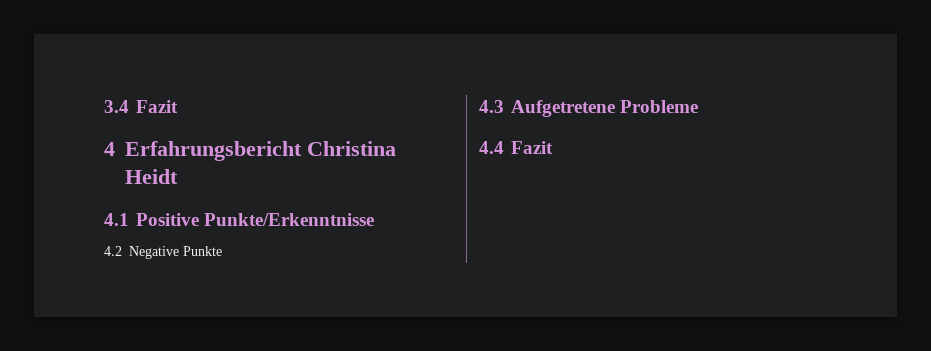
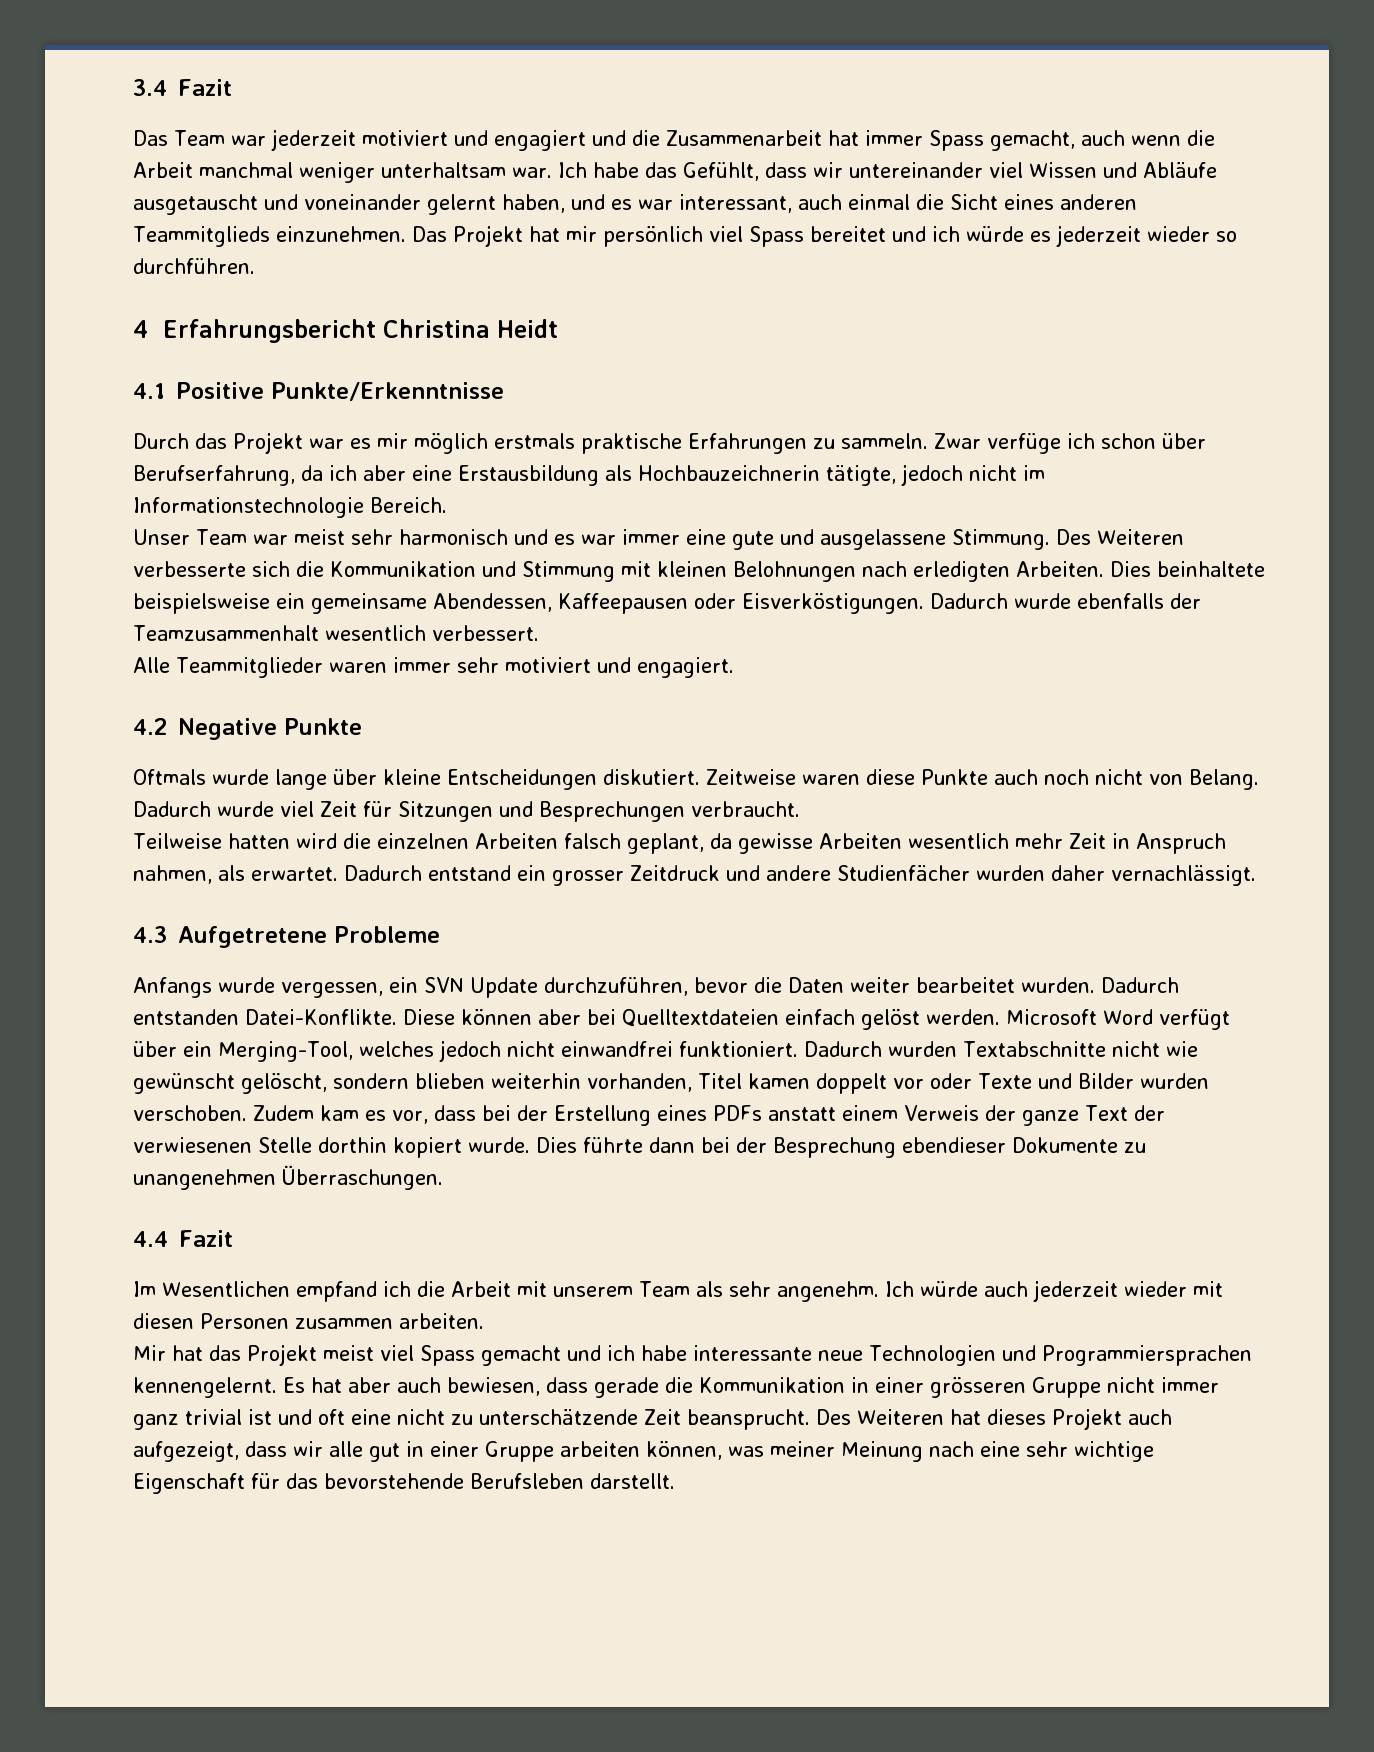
+ Das Team war jederzeit motiviert und engagiert und die Zusammenarbeit hat immer Spass gemacht, auch wenn die Arbeit manchmal weniger unterhaltsam war. Ich habe das Gefühlt, dass wir untereinander viel Wissen und Abläufe ausgetauscht und voneinander gelernt haben, und es war interessant, auch einmal die Sicht eines anderen Teammitglieds einzunehmen. Das Projekt hat mir persönlich viel Spass bereitet und ich würde es jederzeit wieder so durchführen.
+ Durch das Projekt war es mir möglich erstmals praktische Erfahrungen zu sammeln. Zwar verfüge ich schon über Berufserfahrung, da ich aber eine Erstausbildung als Hochbauzeichnerin tätigte, jedoch nicht im Informationstechnologie Bereich.
+ Unser Team war meist sehr harmonisch und es war immer eine gute und ausgelassene Stimmung. Des Weiteren verbesserte sich die Kommunikation und Stimmung mit kleinen Belohnungen nach erledigten Arbeiten. Dies beinhaltete beispielsweise ein gemeinsame Abendessen, Kaffeepausen oder Eisverköstigungen. Dadurch wurde ebenfalls der Teamzusammenhalt wesentlich verbessert.
+ Alle Teammitglieder waren immer sehr motiviert und engagiert.
  4.2 Negative Punkte
+ Oftmals wurde lange über kleine Entscheidungen diskutiert. Zeitweise waren diese Punkte auch noch nicht von Belang. Dadurch wurde viel Zeit für Sitzungen und Besprechungen verbraucht.
+ Teilweise hatten wird die einzelnen Arbeiten falsch geplant, da gewisse Arbeiten wesentlich mehr Zeit in Anspruch nahmen, als erwartet. Dadurch entstand ein grosser Zeitdruck und andere Studienfächer wurden daher vernachlässigt.
  4.3 Aufgetretene Probleme
+ Anfangs wurde vergessen, ein SVN Update durchzuführen, bevor die Daten weiter bearbeitet wurden. Dadurch entstanden Datei-Konflikte. Diese können aber bei Quelltextdateien einfach gelöst werden. Microsoft Word verfügt über ein Merging-Tool, welches jedoch nicht einwandfrei funktioniert. Dadurch wurden Textabschnitte nicht wie gewünscht gelöscht, sondern blieben weiterhin vorhanden, Titel kamen doppelt vor oder Texte und Bilder wurden verschoben. Zudem kam es vor, dass bei der Erstellung eines PDFs anstatt einem Verweis der ganze Text der verwiesenen Stelle dorthin kopiert wurde. Dies führte dann bei der Besprechung ebendieser Dokumente zu unangenehmen Überraschungen.
  4.4 Fazit
+ Im Wesentlichen empfand ich die Arbeit mit unserem Team als sehr angenehm. Ich würde auch jederzeit wieder mit diesen Personen zusammen arbeiten.
+ Mir hat das Projekt meist viel Spass gemacht und ich habe interessante neue Technologien und Programmiersprachen kennengelernt. Es hat aber auch bewiesen, dass gerade die Kommunikation in einer grösseren Gruppe nicht immer ganz trivial ist und oft eine nicht zu unterschätzende Zeit beansprucht. Des Weiteren hat dieses Projekt auch aufgezeigt, dass wir alle gut in einer Gruppe arbeiten können, was meiner Meinung nach eine sehr wichtige Eigenschaft für das bevorstehende Berufsleben darstellt.

